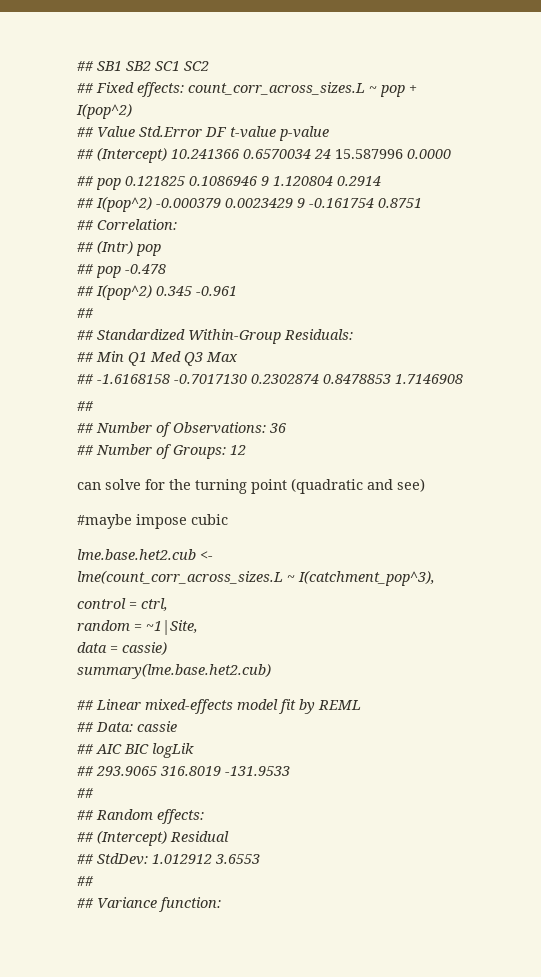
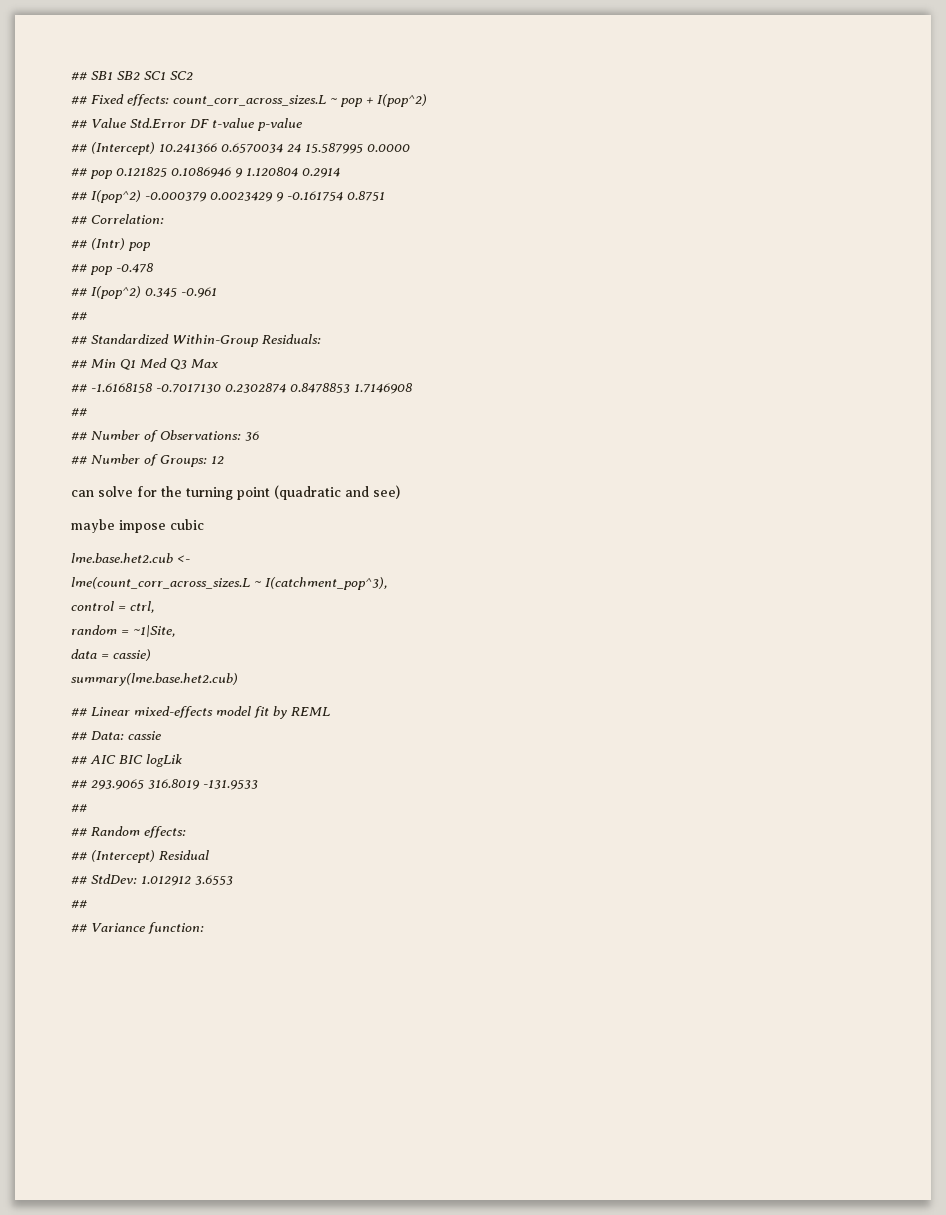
- ## (Intercept) 10.241366 0.6570034 24 15.587996 0.0000
+ ## (Intercept) 10.241366 0.6570034 24 15.587995 0.0000
- #maybe impose cubic
+ maybe impose cubic

